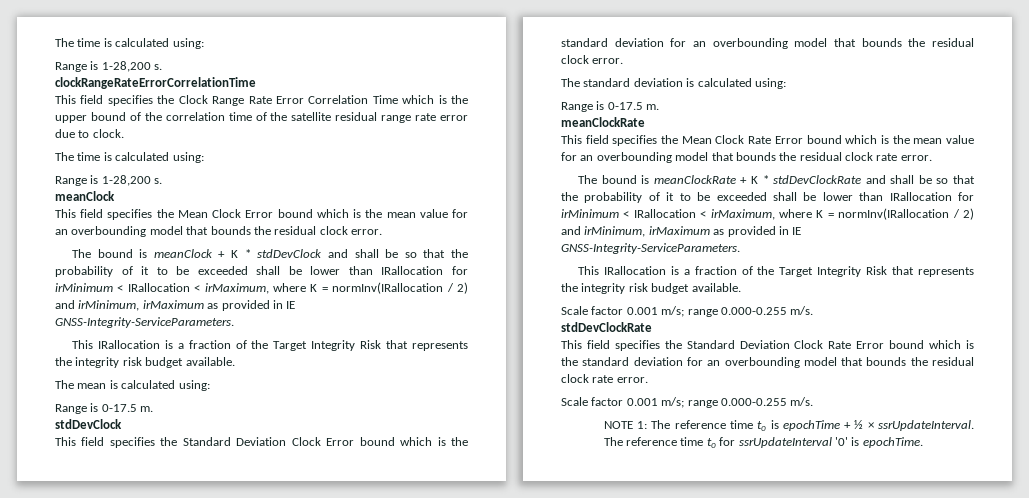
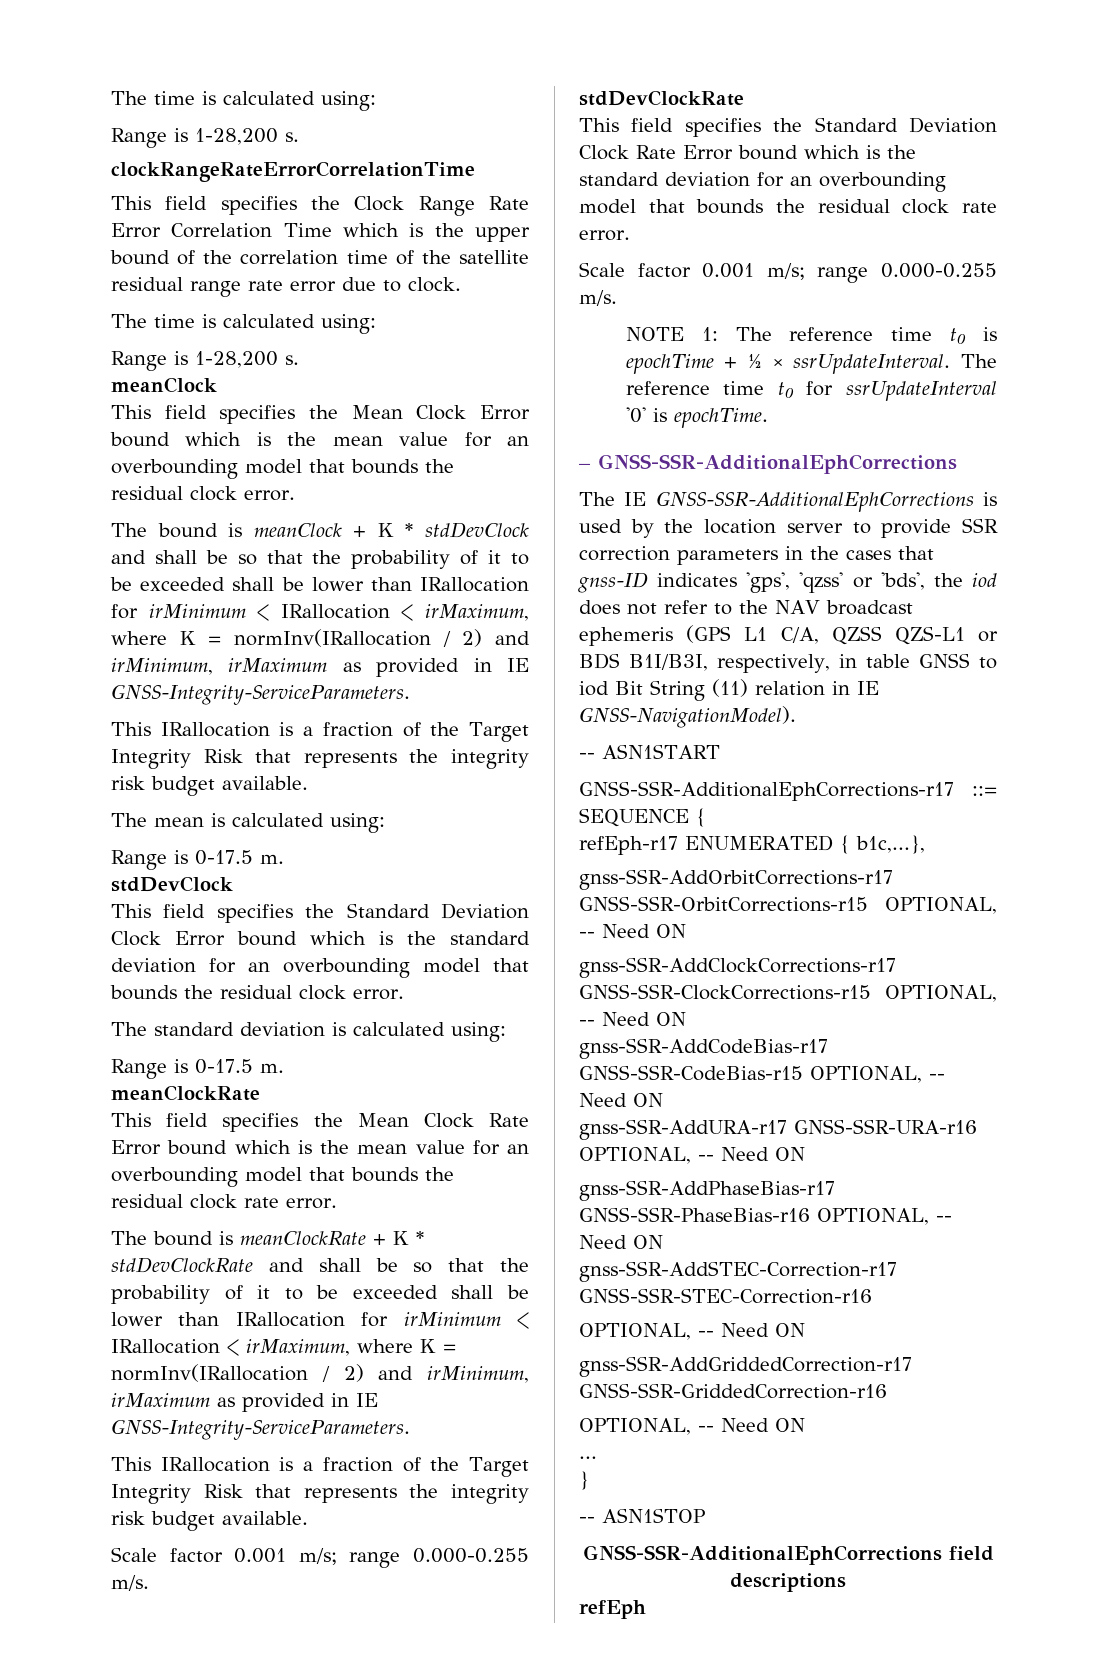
+ – GNSS-SSR-AdditionalEphCorrections
+ The IE GNSS-SSR-AdditionalEphCorrections is used by the location server to provide SSR correction parameters in the cases that gnss-ID indicates 'gps', 'qzss' or 'bds', the iod does not refer to the NAV broadcast ephemeris (GPS L1 C/A, QZSS QZS-L1 or BDS B1I/B3I, respectively, in table GNSS to iod Bit String (11) relation in IE GNSS-NavigationModel).
+ -- ASN1START
+ GNSS-SSR-AdditionalEphCorrections-r17 ::= SEQUENCE {
+ refEph-r17 ENUMERATED { b1c,...},
+ gnss-SSR-AddOrbitCorrections-r17 GNSS-SSR-OrbitCorrections-r15 OPTIONAL, -- Need ON
+ gnss-SSR-AddClockCorrections-r17 GNSS-SSR-ClockCorrections-r15 OPTIONAL, -- Need ON
+ gnss-SSR-AddCodeBias-r17 GNSS-SSR-CodeBias-r15 OPTIONAL, -- Need ON
+ gnss-SSR-AddURA-r17 GNSS-SSR-URA-r16 OPTIONAL, -- Need ON
+ gnss-SSR-AddPhaseBias-r17 GNSS-SSR-PhaseBias-r16 OPTIONAL, -- Need ON
+ gnss-SSR-AddSTEC-Correction-r17 GNSS-SSR-STEC-Correction-r16
+ OPTIONAL, -- Need ON
+ gnss-SSR-AddGriddedCorrection-r17 GNSS-SSR-GriddedCorrection-r16
+ OPTIONAL, -- Need ON
+ ...
+ }
+ -- ASN1STOP
+ GNSS-SSR-AdditionalEphCorrections field descriptions
+ refEph

